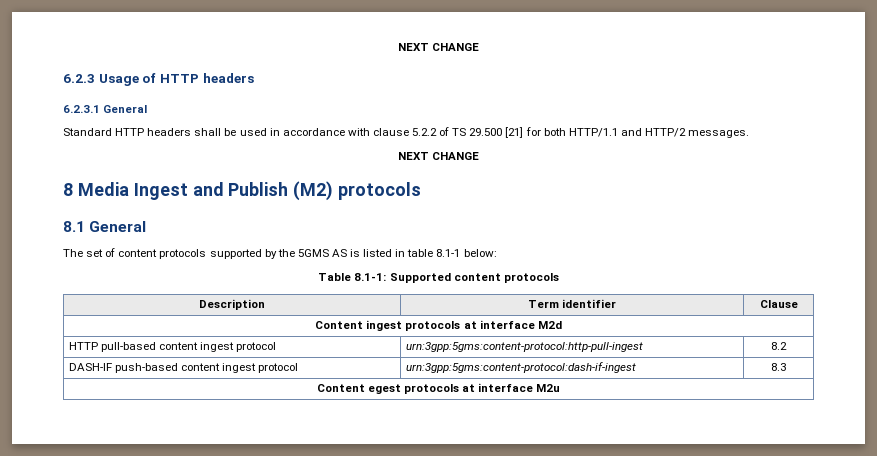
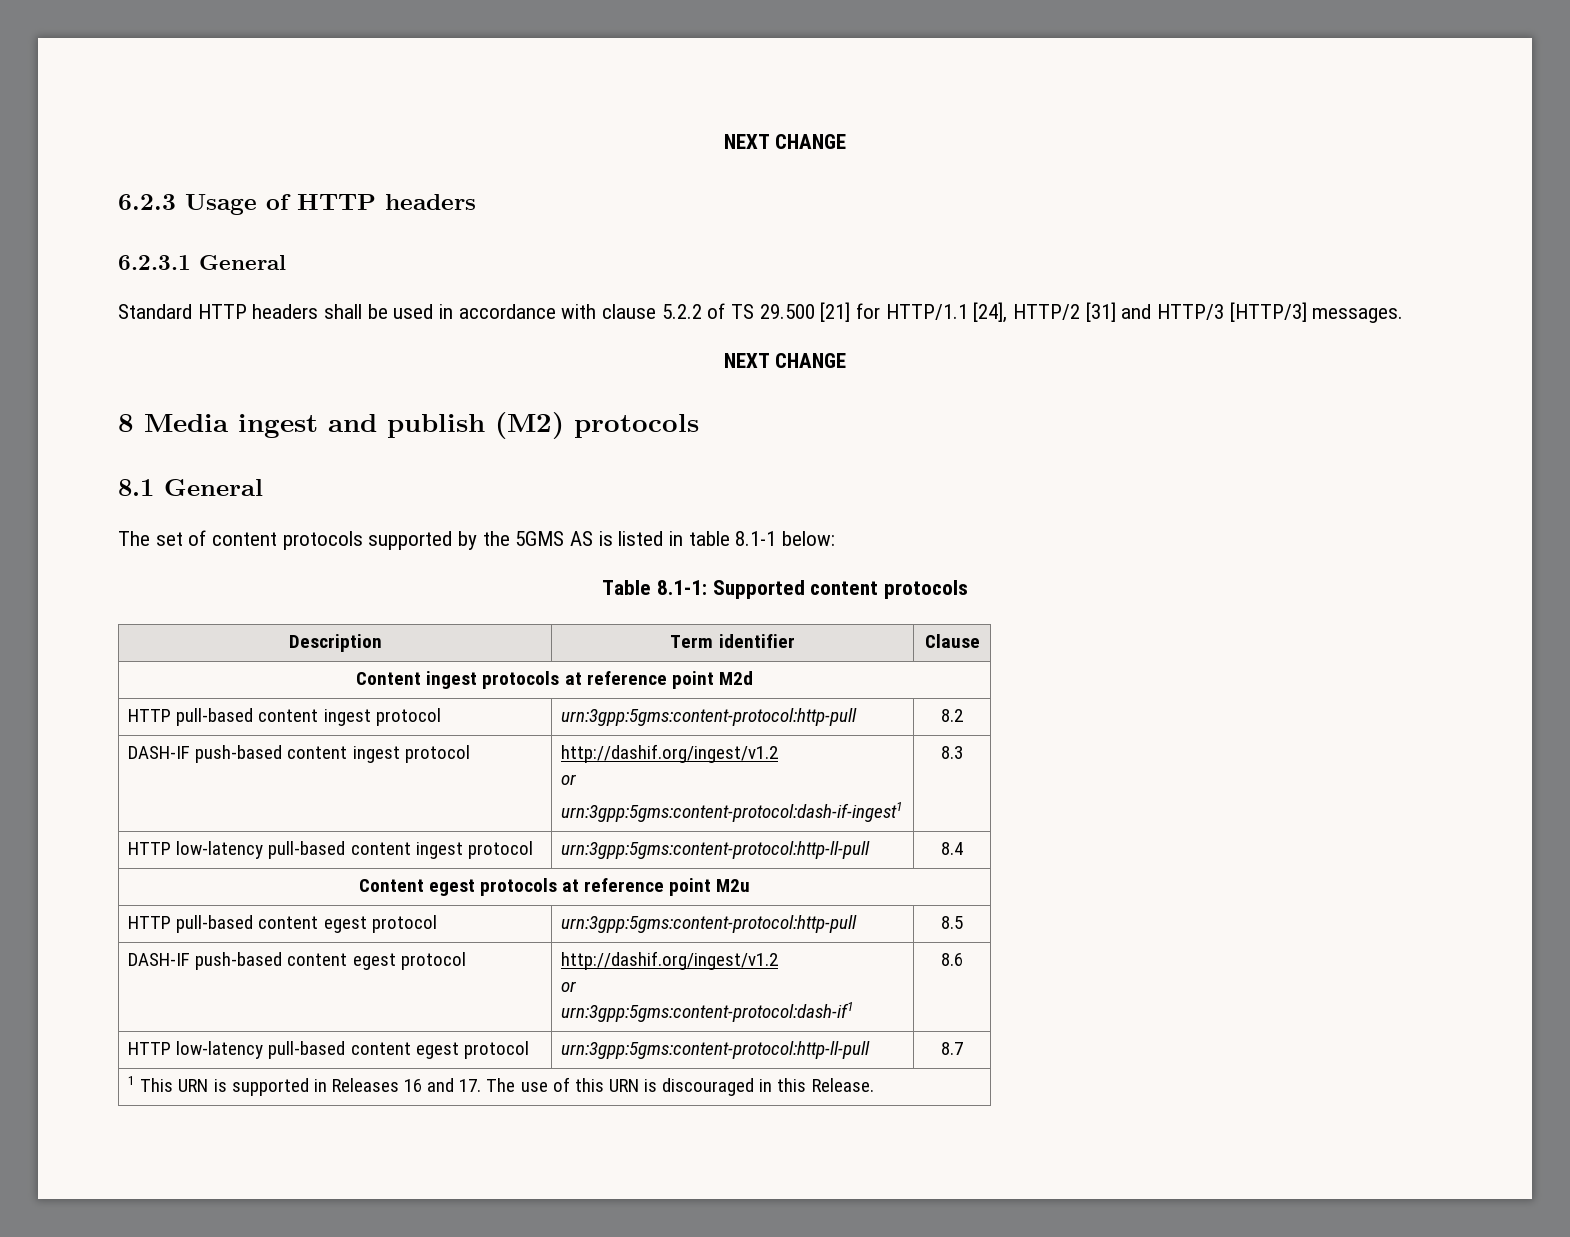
- Standard HTTP headers shall be used in accordance with clause 5.2.2 of TS 29.500 [21] for both HTTP/1.1 and HTTP/2 messages.
+ Standard HTTP headers shall be used in accordance with clause 5.2.2 of TS 29.500 [21] for HTTP/1.1 [24], HTTP/2 [31] and HTTP/3 [HTTP/3] messages.
- 8 Media Ingest and Publish (M2) protocols
+ 8 Media ingest and publish (M2) protocols
- Content ingest protocols at interface M2d
+ Content ingest protocols at reference point M2d
- HTTP pull-based content ingest protocol | urn:3gpp:5gms:content-protocol:http-pull-ingest | 8.2
+ HTTP pull-based content ingest protocol | urn:3gpp:5gms:content-protocol:http-pull | 8.2
- DASH-IF push-based content ingest protocol | urn:3gpp:5gms:content-protocol:dash-if-ingest | 8.3
+ DASH-IF push-based content ingest protocol | http://dashif.org/ingest/v1.2
+ or
+ urn:3gpp:5gms:content-protocol:dash-if-ingest1 | 8.3
+ HTTP low-latency pull-based content ingest protocol | urn:3gpp:5gms:content-protocol:http-ll-pull | 8.4
- Content egest protocols at interface M2u
+ Content egest protocols at reference point M2u
+ HTTP pull-based content egest protocol | urn:3gpp:5gms:content-protocol:http-pull | 8.5
+ DASH-IF push-based content egest protocol | http://dashif.org/ingest/v1.2
+ or
+ urn:3gpp:5gms:content-protocol:dash-if1 | 8.6
+ HTTP low-latency pull-based content egest protocol | urn:3gpp:5gms:content-protocol:http-ll-pull | 8.7
+ 1 This URN is supported in Releases 16 and 17. The use of this URN is discouraged in this Release.

